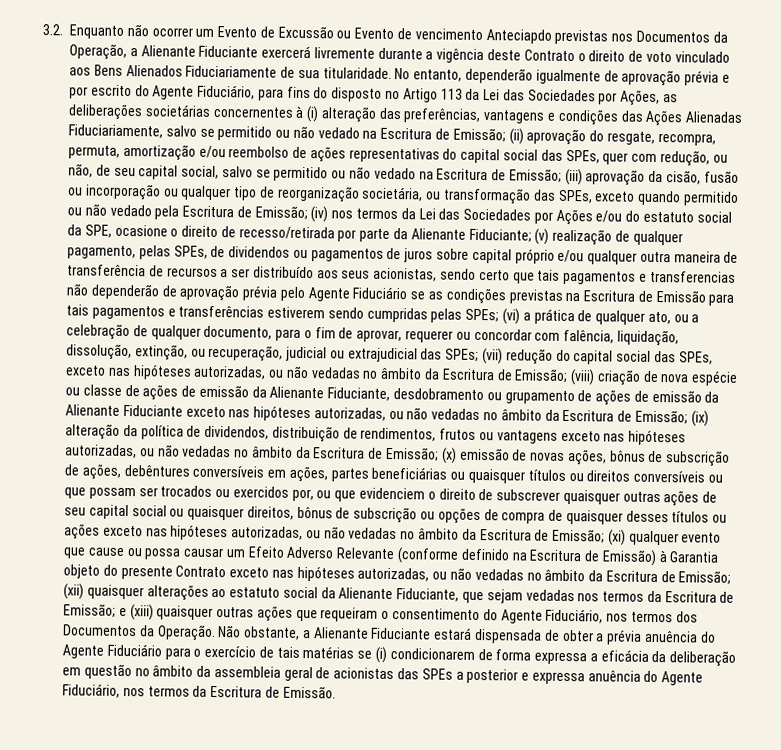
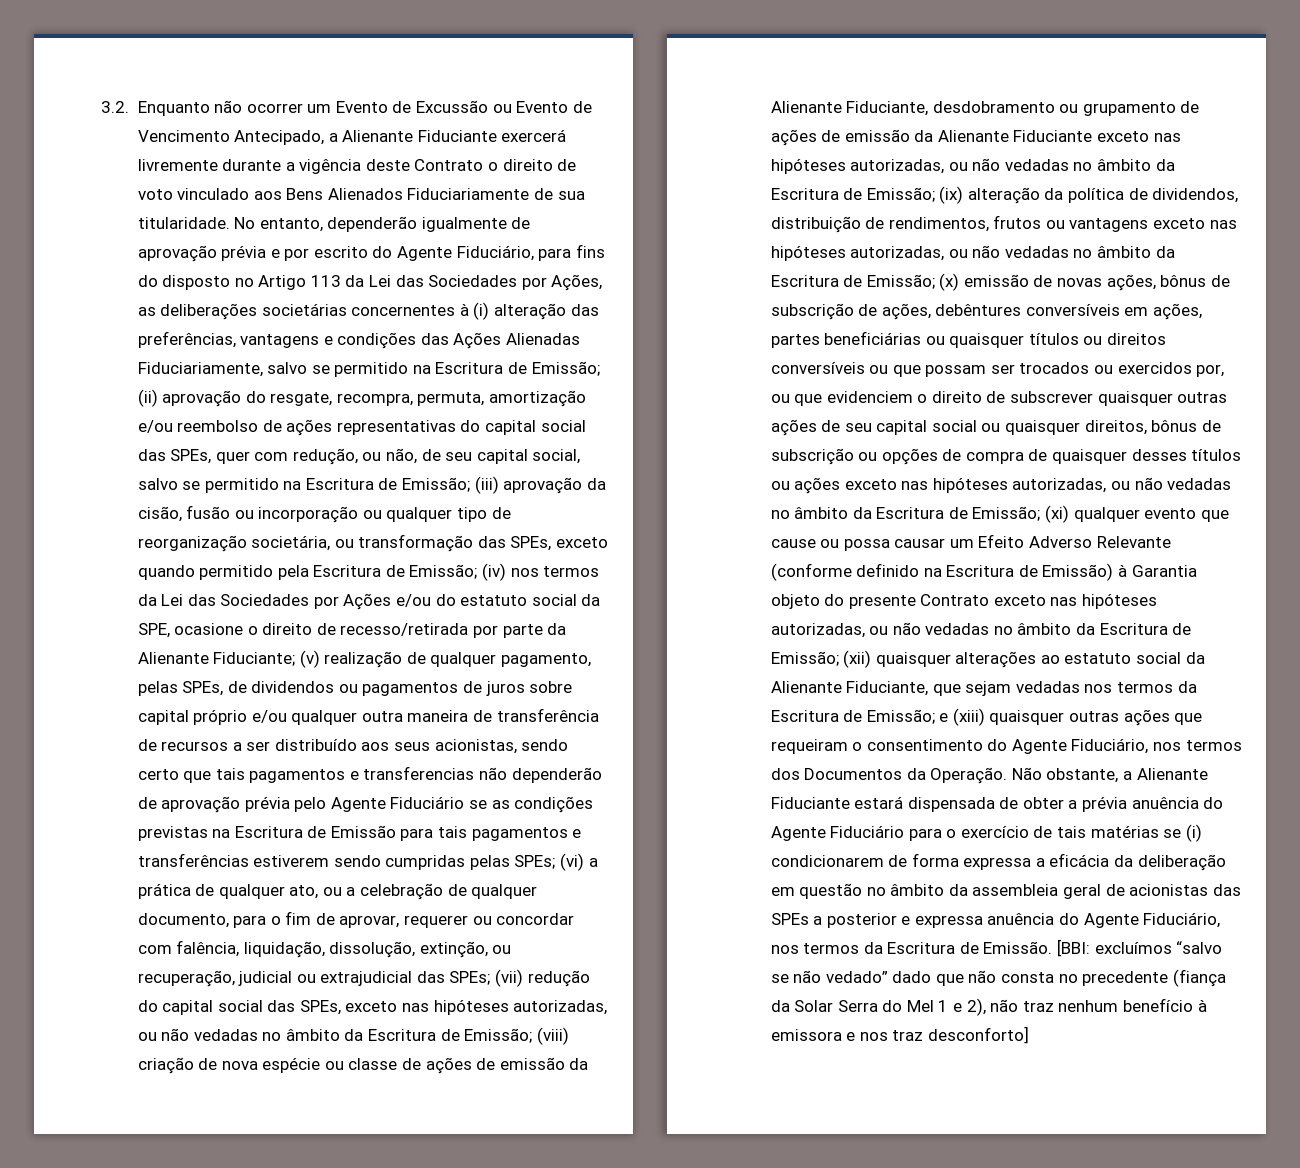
- 3.2. Enquanto não ocorrer um Evento de Excussão ou Evento de vencimento Anteciapdo previstas nos Documentos da Operação, a Alienante Fiduciante exercerá livremente durante a vigência deste Contrato o direito de voto vinculado aos Bens Alienados Fiduciariamente de sua titularidade.
+ 3.2. Enquanto não ocorrer um Evento de Excussão ou Evento de Vencimento Antecipado, a Alienante Fiduciante exercerá livremente durante a vigência deste Contrato o direito de voto vinculado aos Bens Alienados Fiduciariamente de sua titularidade.
- No entanto, dependerão igualmente de aprovação prévia e por escrito do Agente Fiduciário, para fins do disposto no Artigo 113 da Lei das Sociedades por Ações, as deliberações societárias concernentes à (i) alteração das preferências, vantagens e condições das Ações Alienadas Fiduciariamente, salvo se permitido ou não vedado na Escritura de Emissão;
+ No entanto, dependerão igualmente de aprovação prévia e por escrito do Agente Fiduciário, para fins do disposto no Artigo 113 da Lei das Sociedades por Ações, as deliberações societárias concernentes à (i) alteração das preferências, vantagens e condições das Ações Alienadas Fiduciariamente, salvo se permitido na Escritura de Emissão;
- (ii) aprovação do resgate, recompra, permuta, amortização e/ou reembolso de ações representativas do capital social das SPEs, quer com redução, ou não, de seu capital social, salvo se permitido ou não vedado na Escritura de Emissão;
+ (ii) aprovação do resgate, recompra, permuta, amortização e/ou reembolso de ações representativas do capital social das SPEs, quer com redução, ou não, de seu capital social, salvo se permitido na Escritura de Emissão;
- (iii) aprovação da cisão, fusão ou incorporação ou qualquer tipo de reorganização societária, ou transformação das SPEs, exceto quando permitido ou não vedado pela Escritura de Emissão;
+ (iii) aprovação da cisão, fusão ou incorporação ou qualquer tipo de reorganização societária, ou transformação das SPEs, exceto quando permitido pela Escritura de Emissão;
+ [BBI: excluímos “salvo se não vedado” dado que não consta no precedente (fiança da Solar Serra do Mel 1 e 2), não traz nenhum benefício à emissora e nos traz desconforto]

